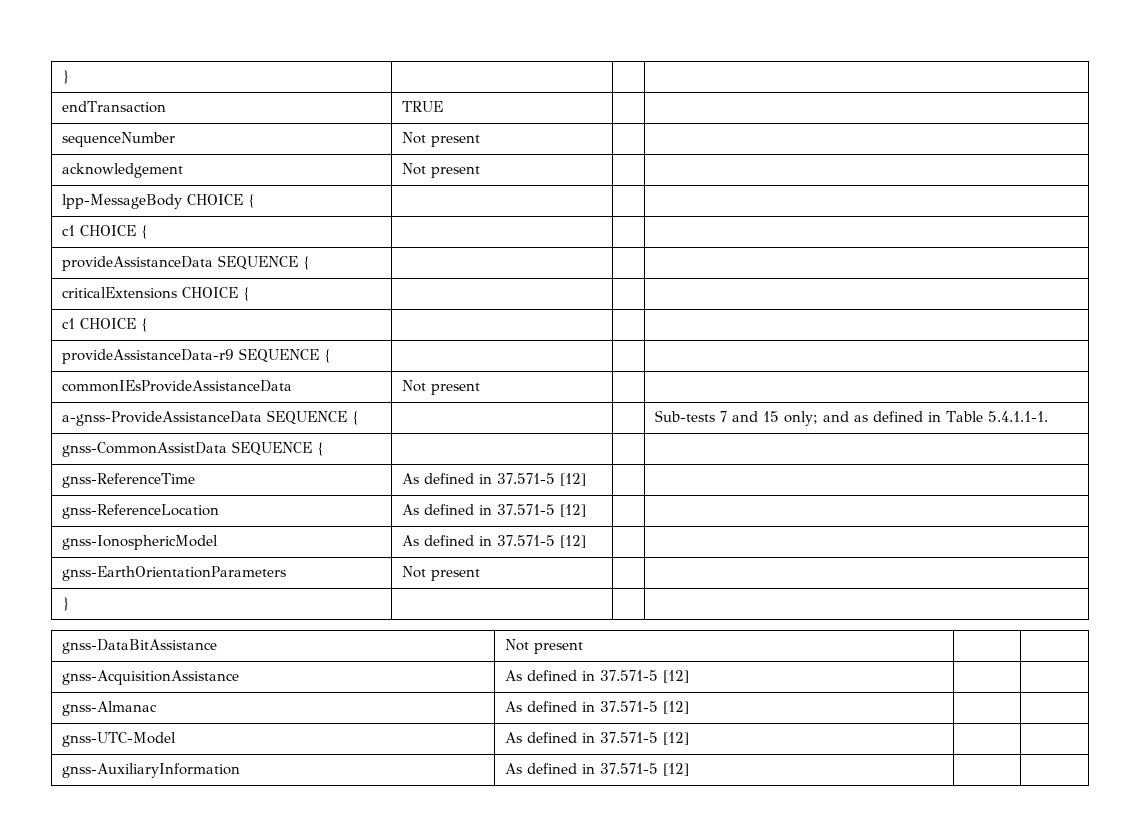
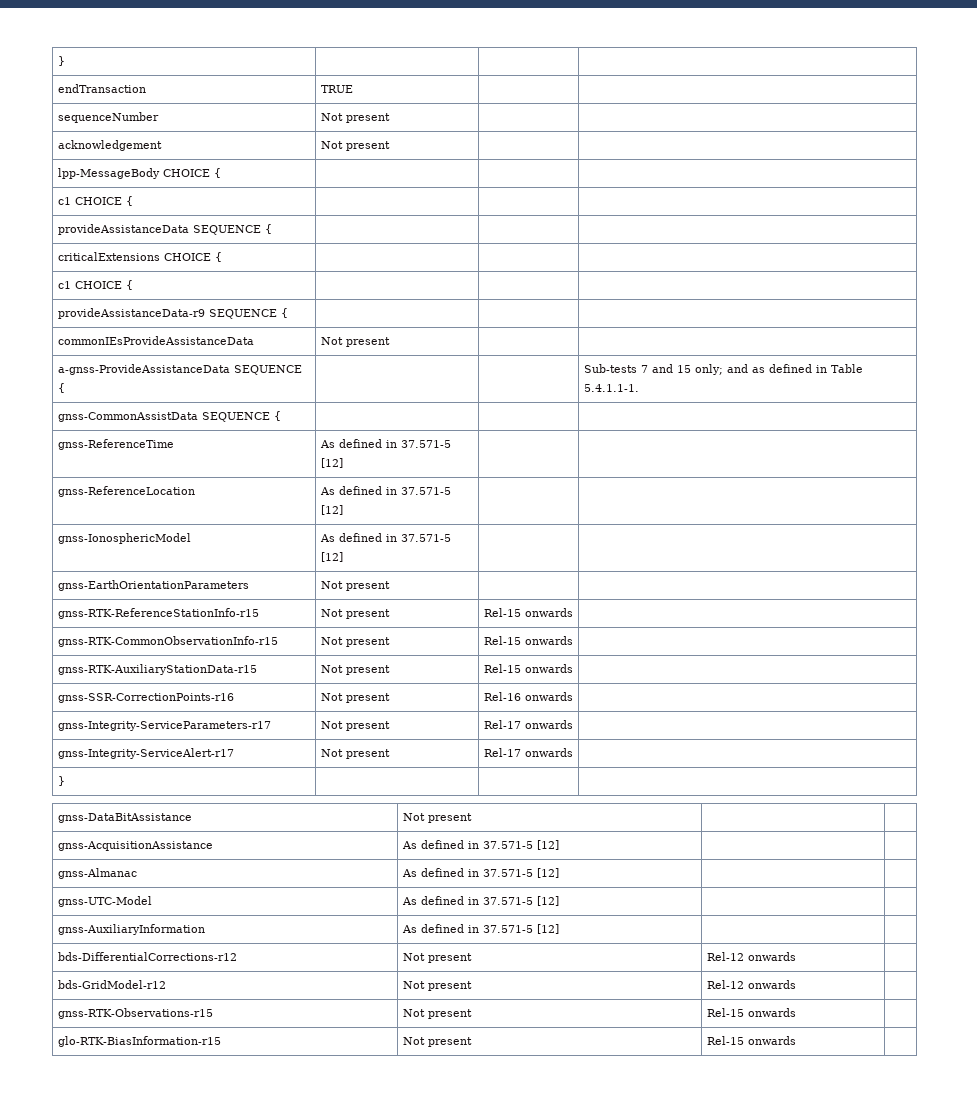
+ gnss-RTK-ReferenceStationInfo-r15 | Not present | Rel-15 onwards |
+ gnss-RTK-CommonObservationInfo-r15 | Not present | Rel-15 onwards |
+ gnss-RTK-AuxiliaryStationData-r15 | Not present | Rel-15 onwards |
+ gnss-SSR-CorrectionPoints-r16 | Not present | Rel-16 onwards |
+ gnss-Integrity-ServiceParameters-r17 | Not present | Rel-17 onwards |
+ gnss-Integrity-ServiceAlert-r17 | Not present | Rel-17 onwards |
+ bds-DifferentialCorrections-r12 | Not present | Rel-12 onwards |
+ bds-GridModel-r12 | Not present | Rel-12 onwards |
+ gnss-RTK-Observations-r15 | Not present | Rel-15 onwards |
+ glo-RTK-BiasInformation-r15 | Not present | Rel-15 onwards |

